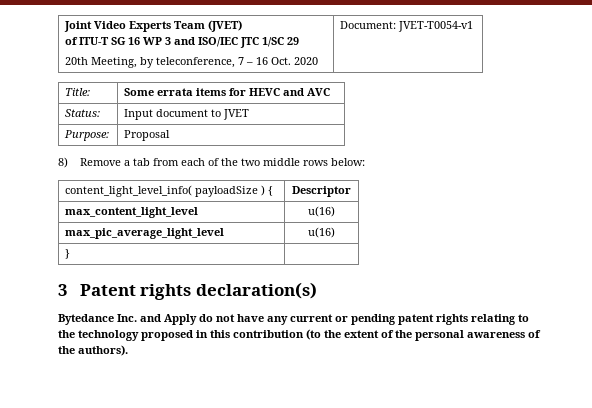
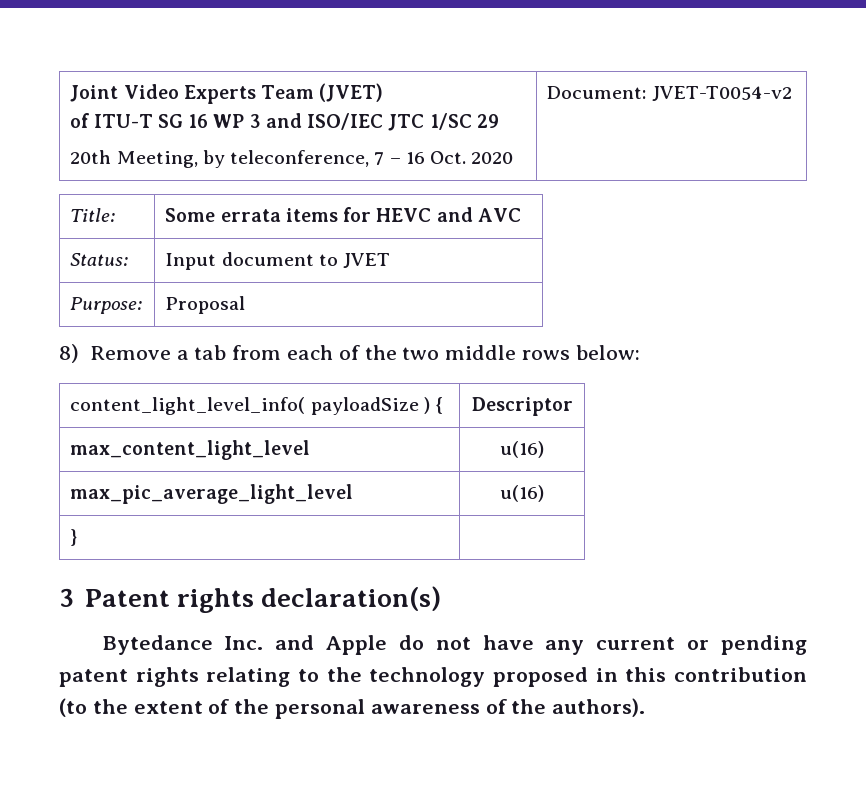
  Joint Video Experts Team (JVET)
  of ITU-T SG 16 WP 3 and ISO/IEC JTC 1/SC 29
- 20th Meeting, by teleconference, 7 – 16 Oct. 2020 | Document: JVET-T0054-v1
+ 20th Meeting, by teleconference, 7 – 16 Oct. 2020 | Document: JVET-T0054-v2
- Bytedance Inc. and Apply do not have any current or pending patent rights relating to the technology proposed in this contribution (to the extent of the personal awareness of the authors).
+ Bytedance Inc. and Apple do not have any current or pending patent rights relating to the technology proposed in this contribution (to the extent of the personal awareness of the authors).

